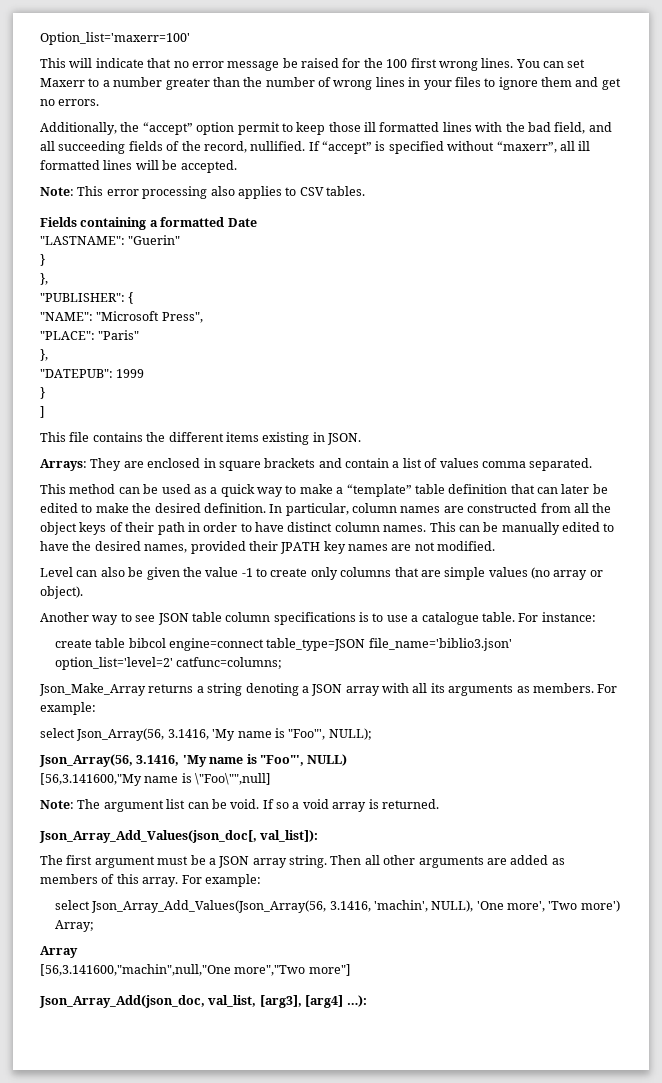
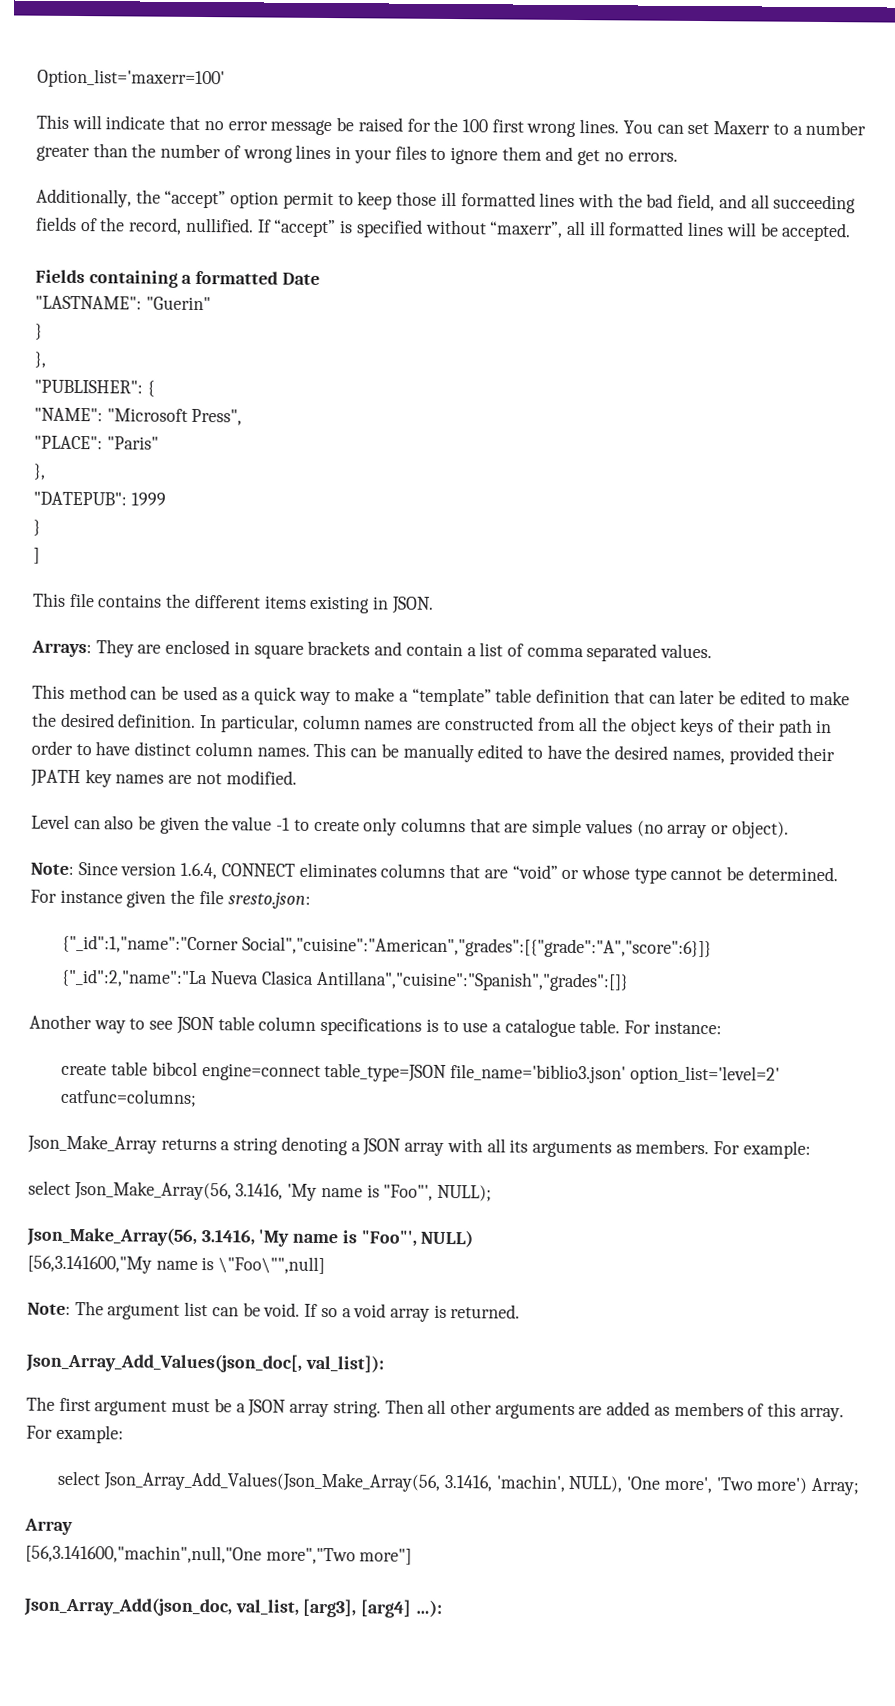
- Note: This error processing also applies to CSV tables.
- Arrays: They are enclosed in square brackets and contain a list of values comma separated.
+ Arrays: They are enclosed in square brackets and contain a list of comma separated values.
+ Note: Since version 1.6.4, CONNECT eliminates columns that are “void” or whose type cannot be determined. For instance given the file sresto.json:
+ {"_id":1,"name":"Corner Social","cuisine":"American","grades":[{"grade":"A","score":6}]}
+ {"_id":2,"name":"La Nueva Clasica Antillana","cuisine":"Spanish","grades":[]}
- select Json_Array(56, 3.1416, 'My name is "Foo"', NULL);
+ select Json_Make_Array(56, 3.1416, 'My name is "Foo"', NULL);
- Json_Array(56, 3.1416, 'My name is "Foo"', NULL)
+ Json_Make_Array(56, 3.1416, 'My name is "Foo"', NULL)
- select Json_Array_Add_Values(Json_Array(56, 3.1416, 'machin', NULL), 'One more', 'Two more') Array;
+ select Json_Array_Add_Values(Json_Make_Array(56, 3.1416, 'machin', NULL), 'One more', 'Two more') Array;

